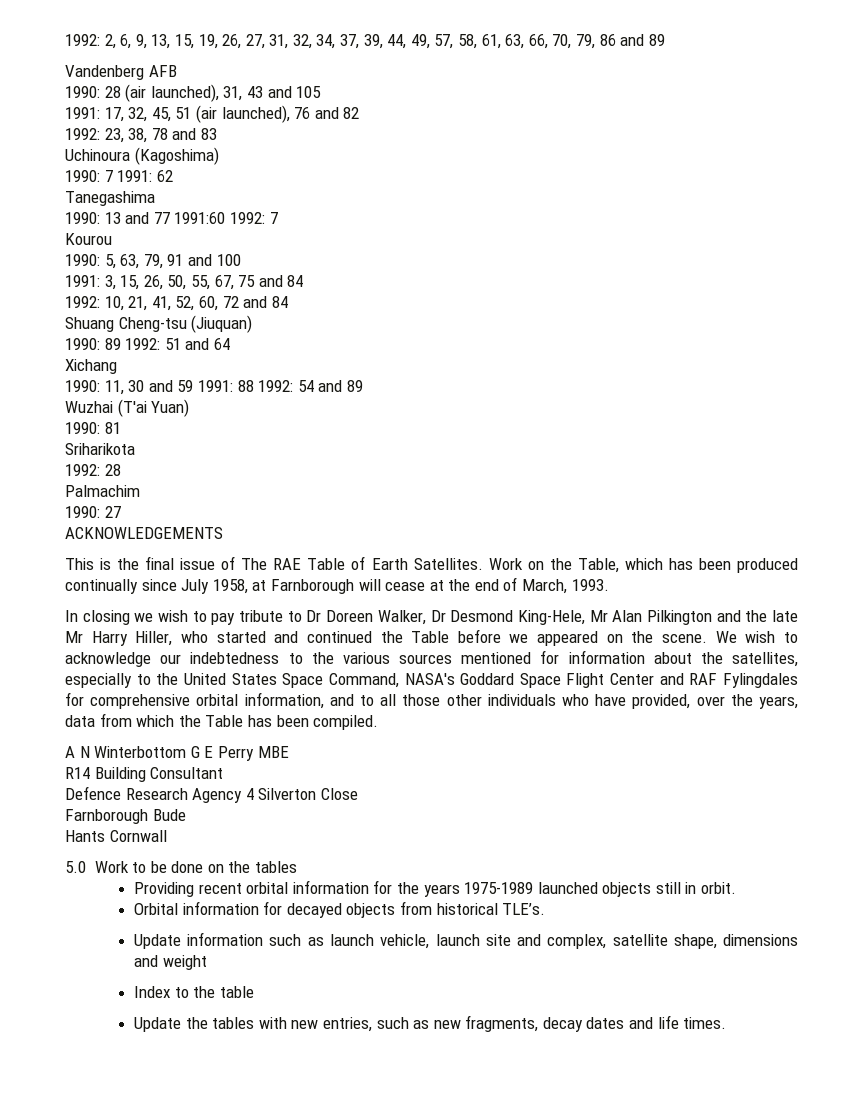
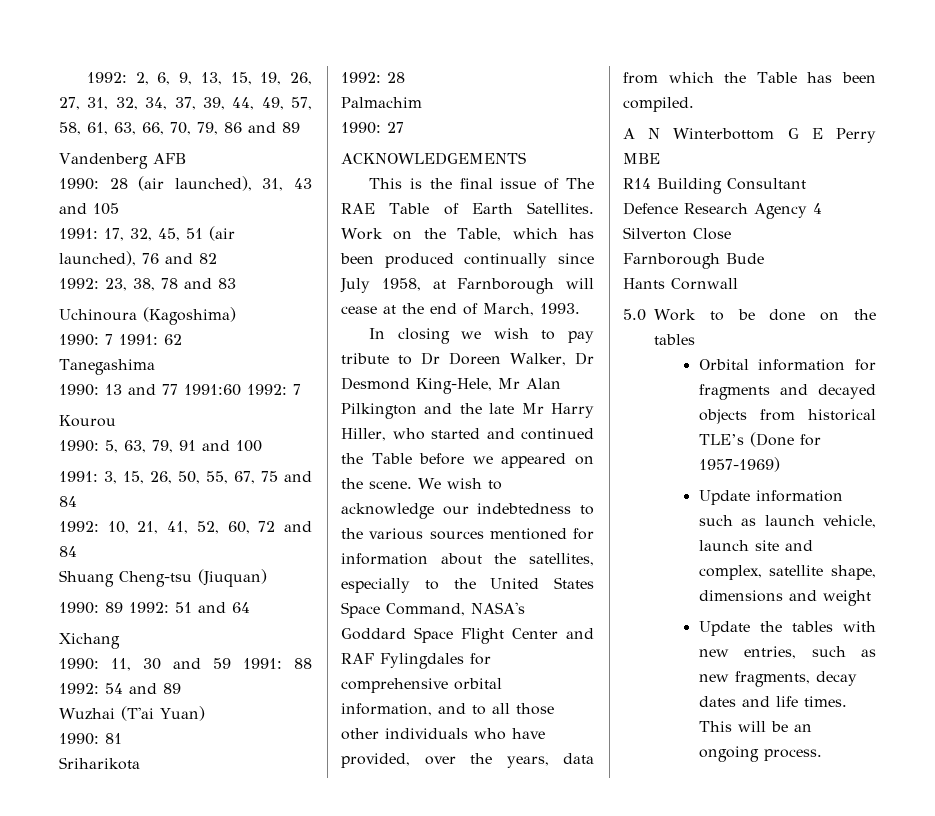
- Providing recent orbital information for the years 1975-1989 launched objects still in orbit.
- Orbital information for decayed objects from historical TLE’s.
+ Orbital information for fragments and decayed objects from historical TLE’s (Done for 1957-1969)
- Index to the table
+ This will be an ongoing process.

